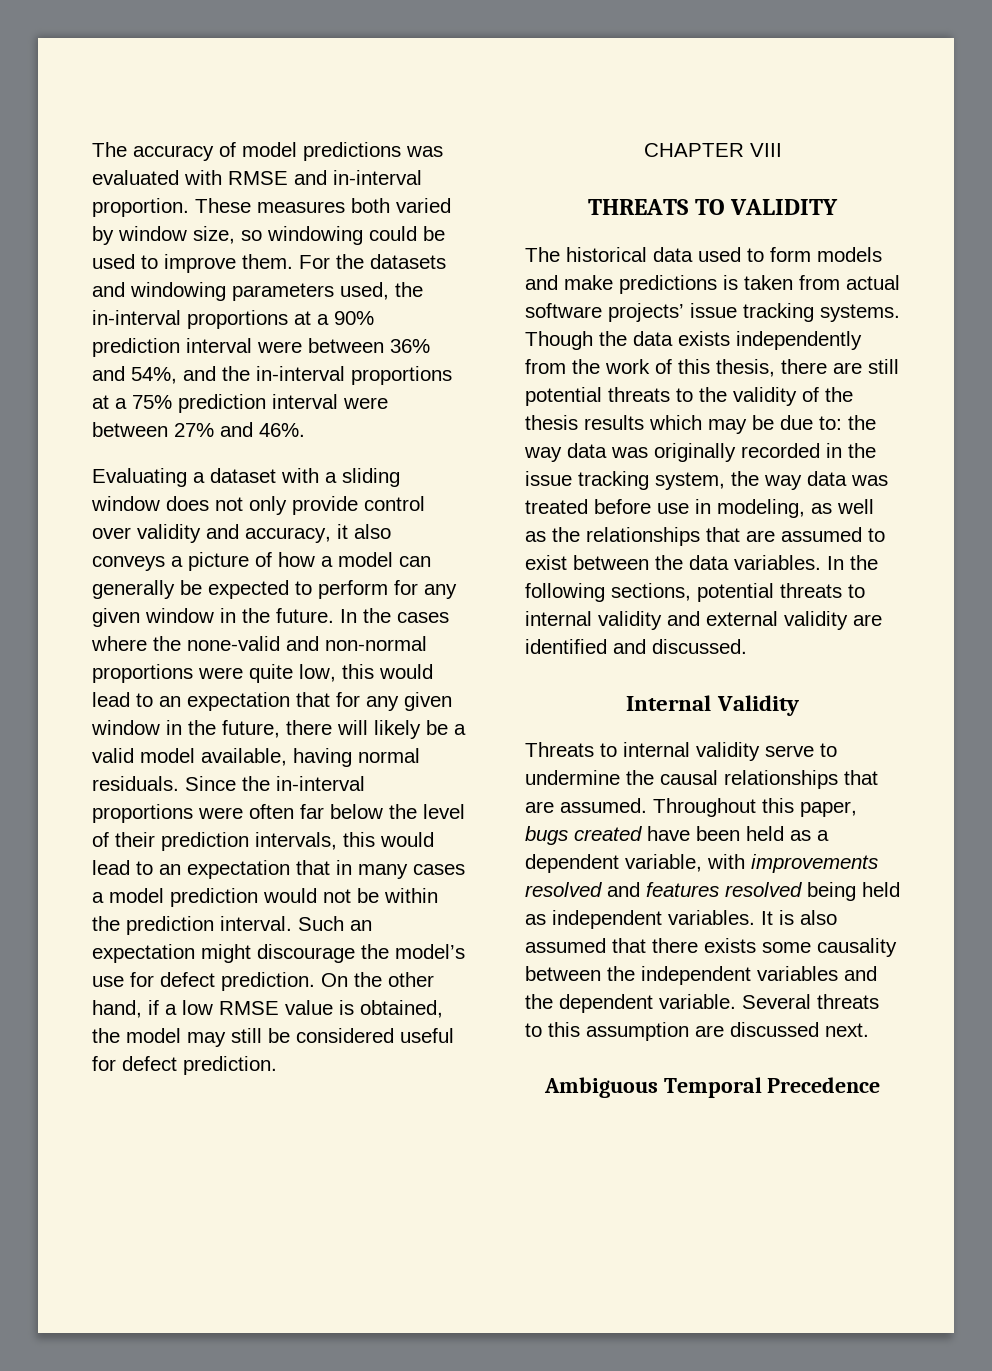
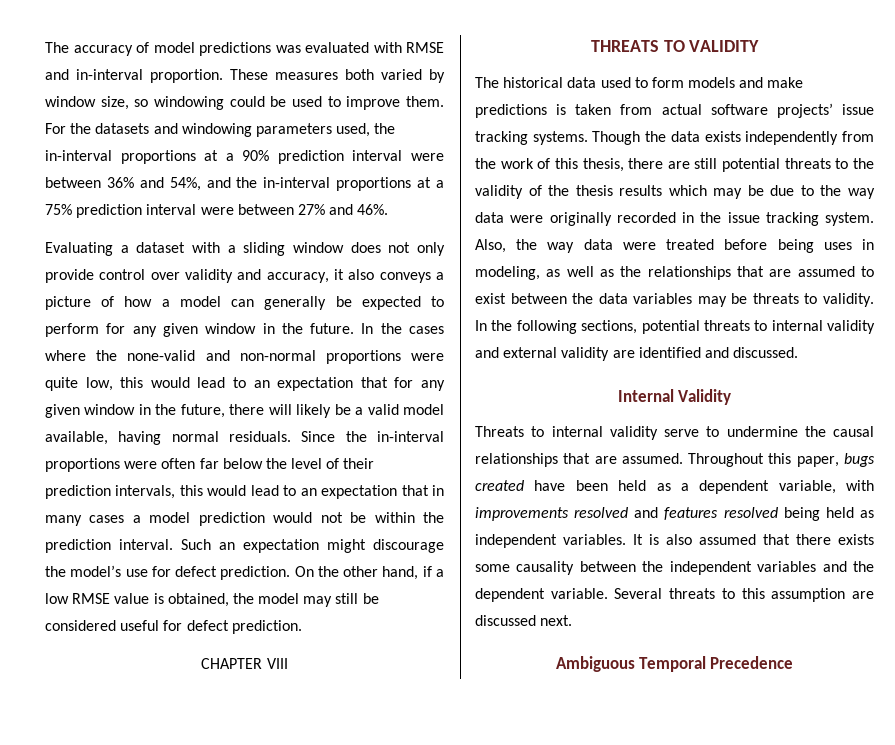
- Though the data exists independently from the work of this thesis, there are still potential threats to the validity of the thesis results which may be due to: the way data was originally recorded in the issue tracking system, the way data was treated before use in modeling, as well as the relationships that are assumed to exist between the data variables.
+ Though the data exists independently from the work of this thesis, there are still potential threats to the validity of the thesis results which may be due to the way data were originally recorded in the issue tracking system. Also, the way data were treated before being uses in modeling, as well as the relationships that are assumed to exist between the data variables may be threats to validity.

